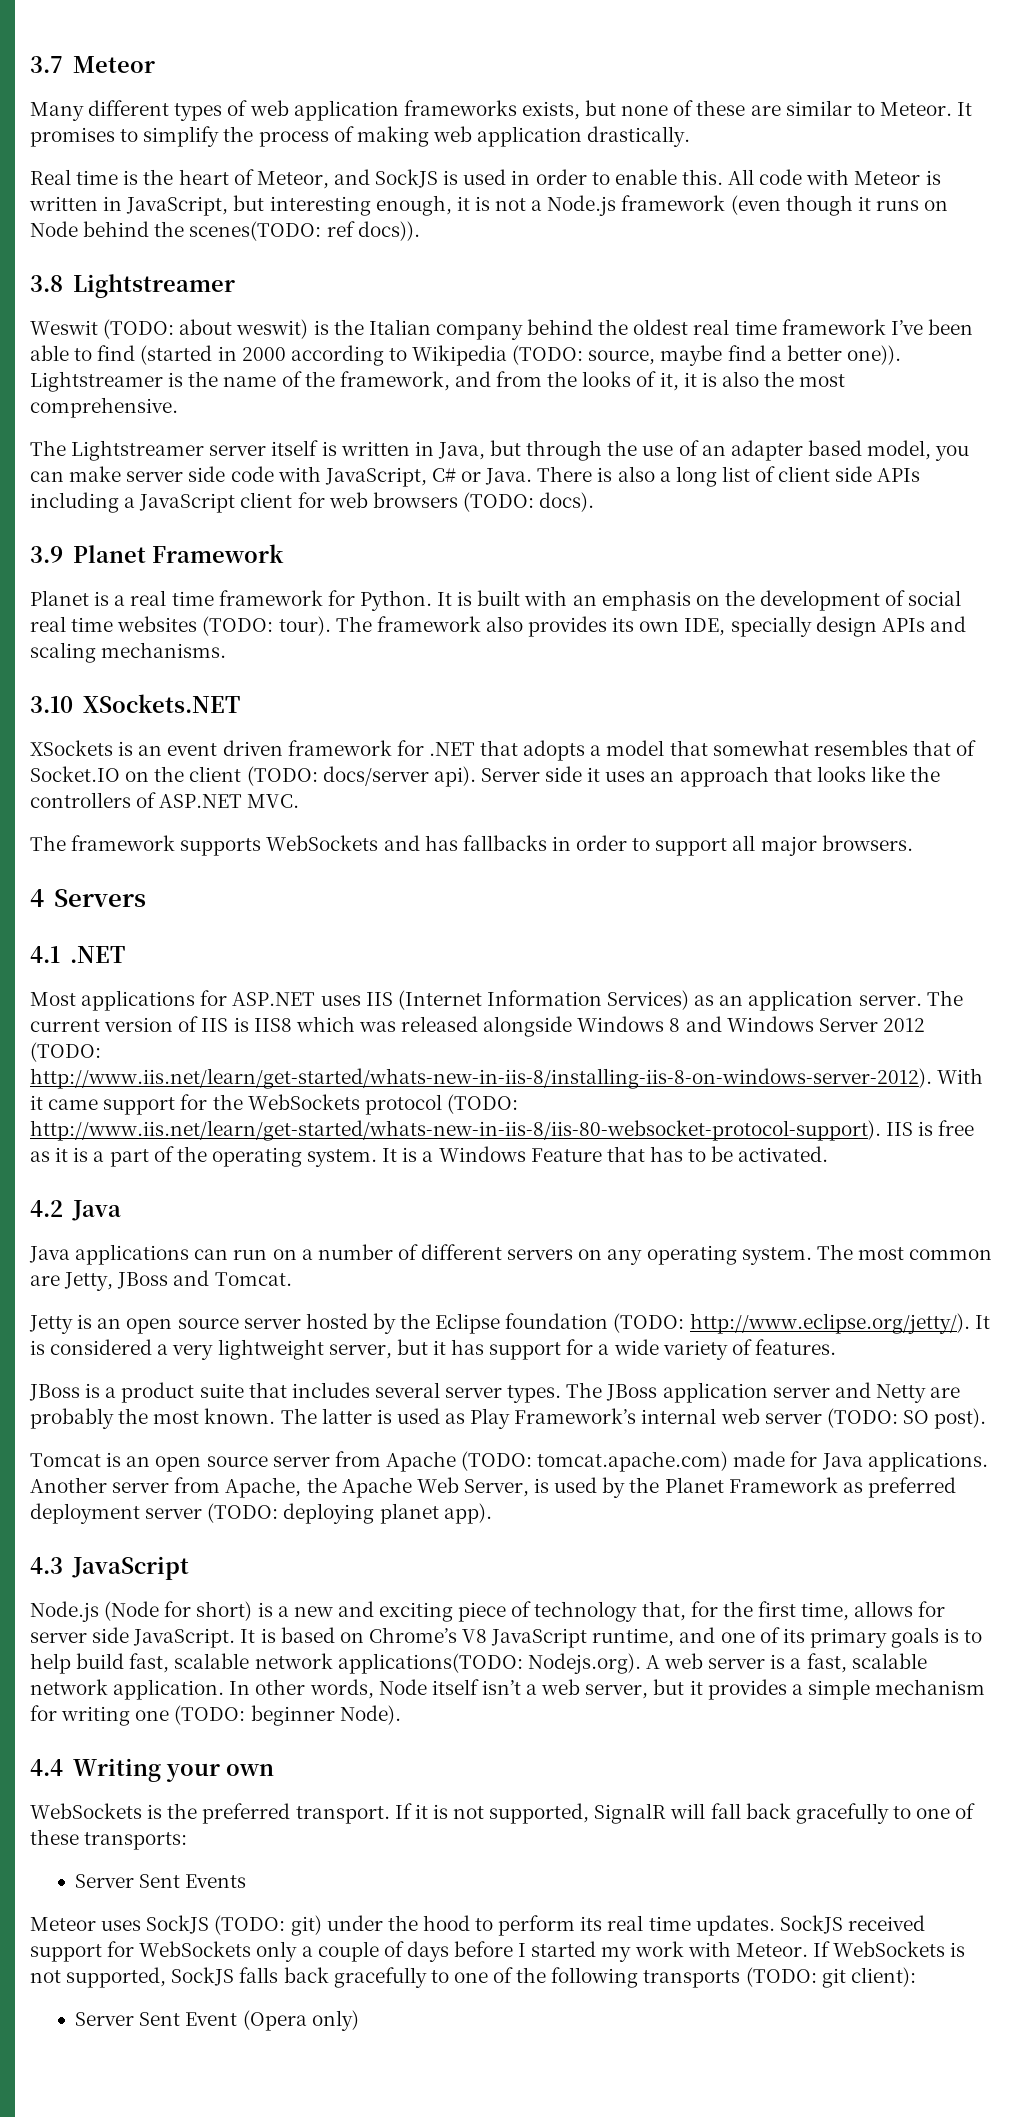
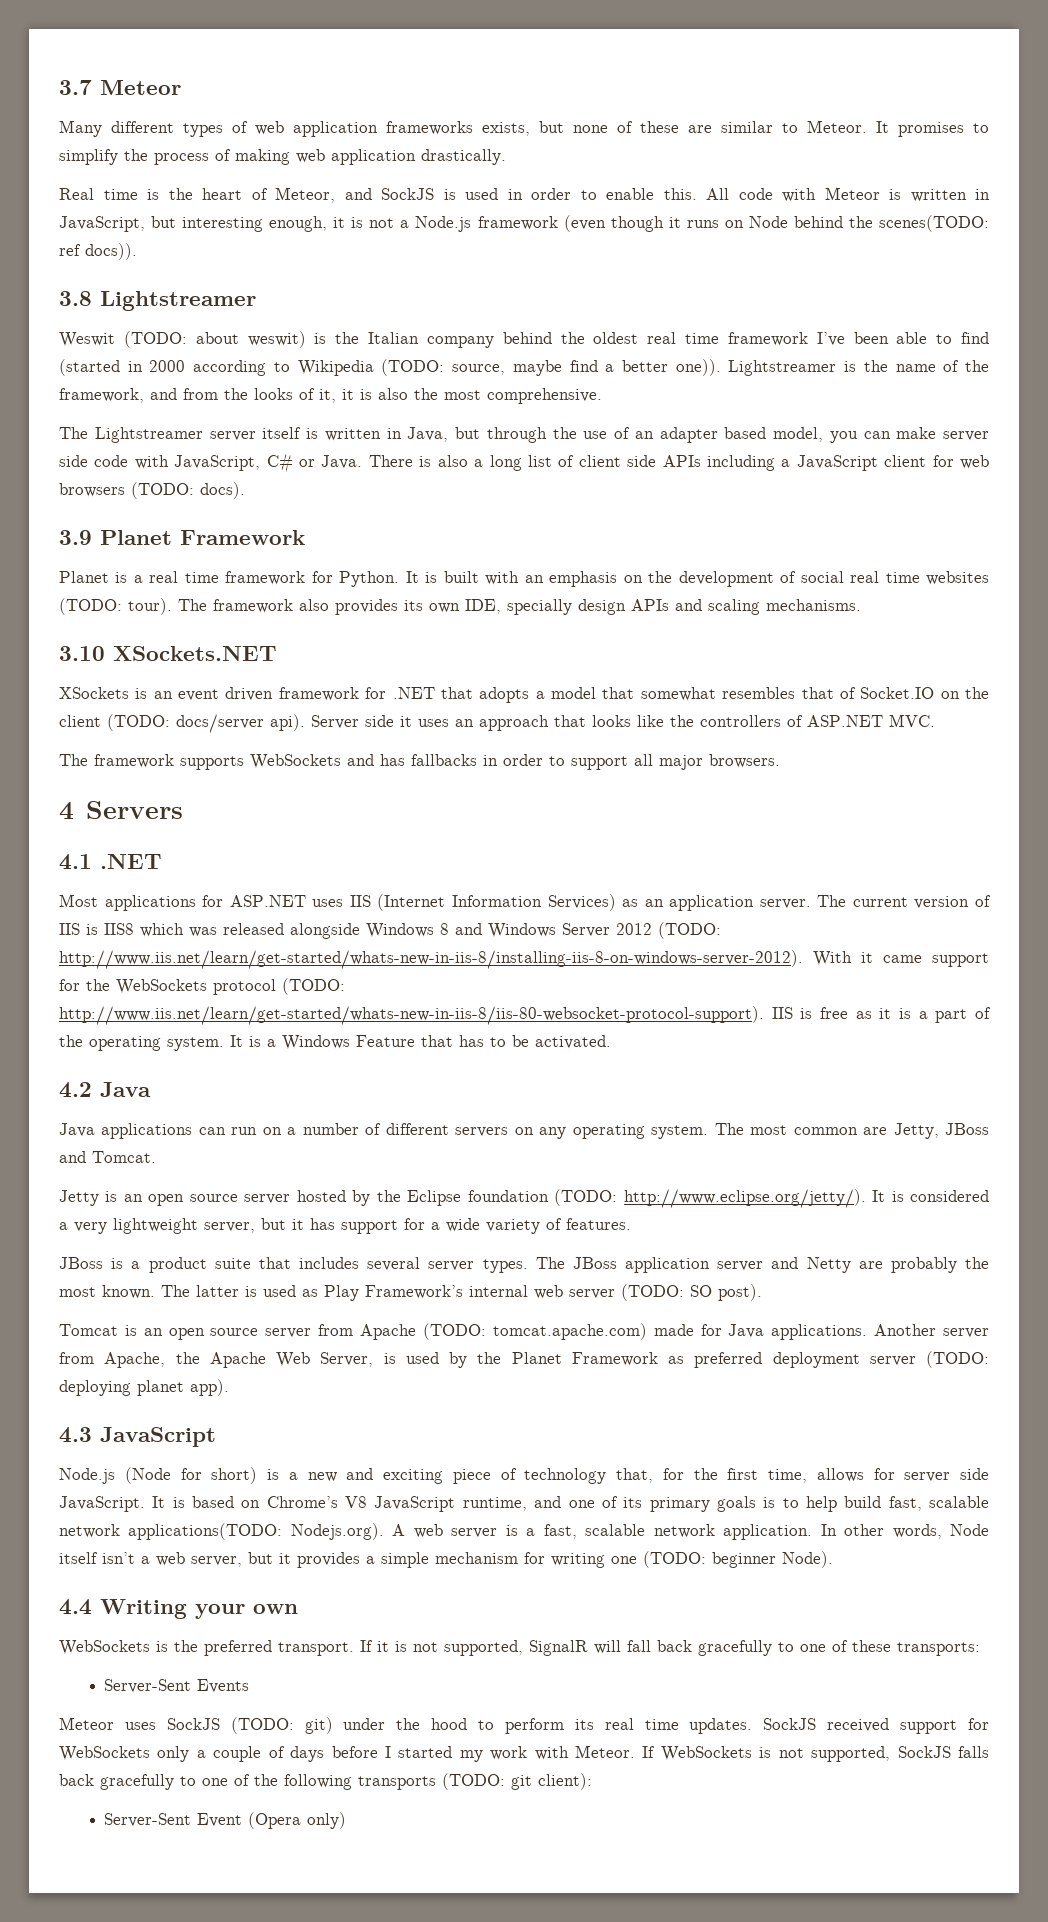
- Server Sent Events
+ Server-Sent Events
- Server Sent Event (Opera only)
+ Server-Sent Event (Opera only)

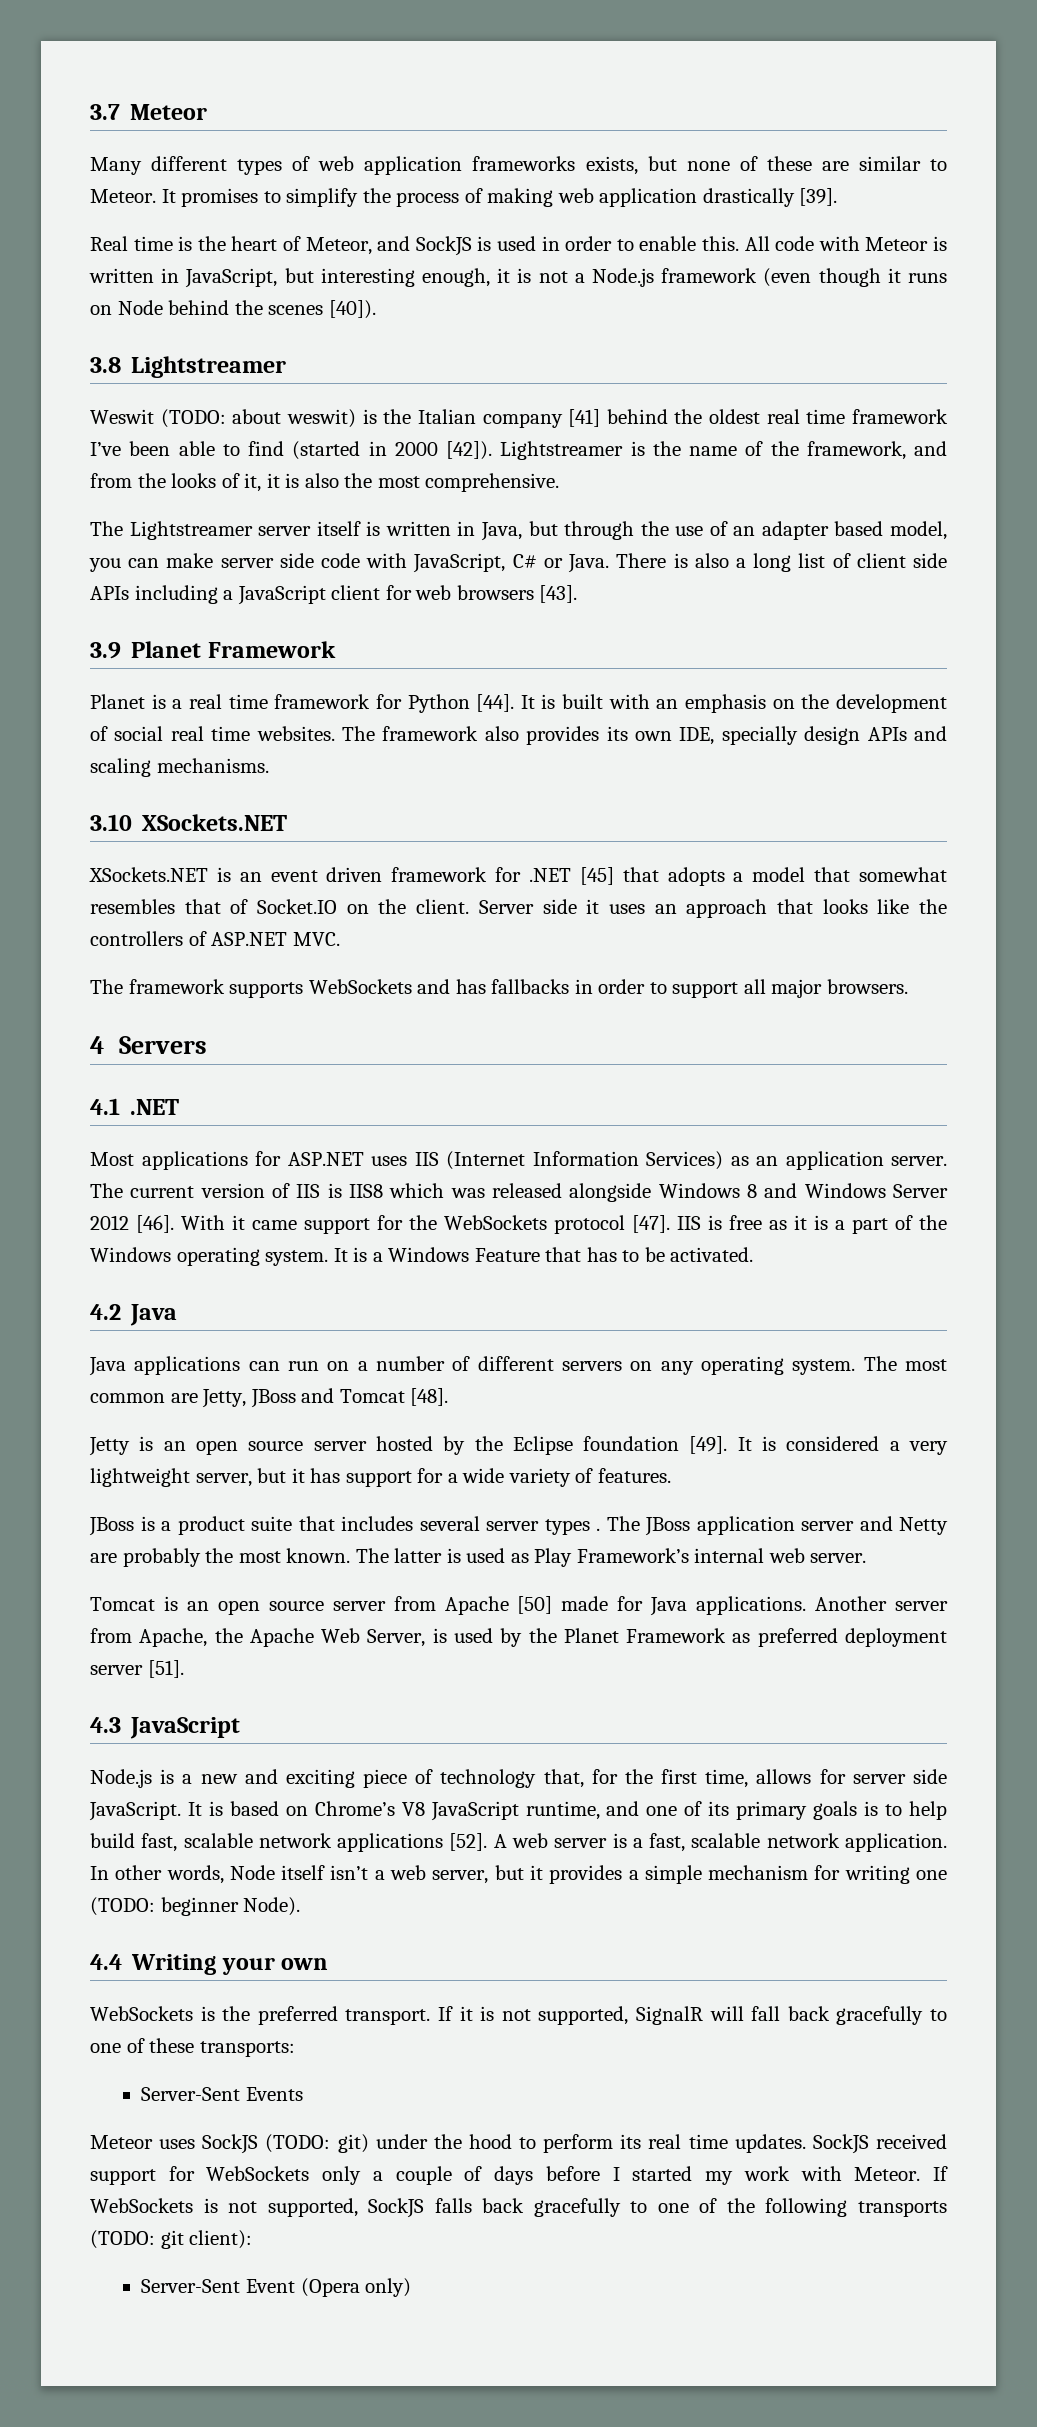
- It promises to simplify the process of making web application drastically.
+ It promises to simplify the process of making web application drastically [39].
- All code with Meteor is written in JavaScript, but interesting enough, it is not a Node.js framework (even though it runs on Node behind the scenes(TODO: ref docs)).
+ All code with Meteor is written in JavaScript, but interesting enough, it is not a Node.js framework (even though it runs on Node behind the scenes [40]).
- Weswit (TODO: about weswit) is the Italian company behind the oldest real time framework I’ve been able to find (started in 2000 according to Wikipedia (TODO: source, maybe find a better one)).
+ Weswit (TODO: about weswit) is the Italian company [41] behind the oldest real time framework I’ve been able to find (started in 2000 [42]).
- There is also a long list of client side APIs including a JavaScript client for web browsers (TODO: docs).
+ There is also a long list of client side APIs including a JavaScript client for web browsers [43].
- Planet is a real time framework for Python.
+ Planet is a real time framework for Python [44].
- It is built with an emphasis on the development of social real time websites (TODO: tour).
+ It is built with an emphasis on the development of social real time websites.
- XSockets is an event driven framework for .NET that adopts a model that somewhat resembles that of Socket.IO on the client (TODO: docs/server api).
+ XSockets.NET is an event driven framework for .NET [45] that adopts a model that somewhat resembles that of Socket.IO on the client.
- The current version of IIS is IIS8 which was released alongside Windows 8 and Windows Server 2012 (TODO: http://www.iis.net/learn/get-started/whats-new-in-iis-8/installing-iis-8-on-windows-server-2012). With it came support for the WebSockets protocol (TODO: http://www.iis.net/learn/get-started/whats-new-in-iis-8/iis-80-websocket-protocol-support). IIS is free as it is a part of the operating system.
+ The current version of IIS is IIS8 which was released alongside Windows 8 and Windows Server 2012 [46]. With it came support for the WebSockets protocol [47]. IIS is free as it is a part of the Windows operating system.
- The most common are Jetty, JBoss and Tomcat.
+ The most common are Jetty, JBoss and Tomcat [48].
- Jetty is an open source server hosted by the Eclipse foundation (TODO: http://www.eclipse.org/jetty/). It is considered a very lightweight server, but it has support for a wide variety of features.
+ Jetty is an open source server hosted by the Eclipse foundation [49]. It is considered a very lightweight server, but it has support for a wide variety of features.
- JBoss is a product suite that includes several server types.
+ JBoss is a product suite that includes several server types .
- The latter is used as Play Framework’s internal web server (TODO: SO post).
+ The latter is used as Play Framework’s internal web server.
- Tomcat is an open source server from Apache (TODO: tomcat.apache.com) made for Java applications.
+ Tomcat is an open source server from Apache [50] made for Java applications.
- Another server from Apache, the Apache Web Server, is used by the Planet Framework as preferred deployment server (TODO: deploying planet app).
+ Another server from Apache, the Apache Web Server, is used by the Planet Framework as preferred deployment server [51].
- Node.js (Node for short) is a new and exciting piece of technology that, for the first time, allows for server side JavaScript.
+ Node.js is a new and exciting piece of technology that, for the first time, allows for server side JavaScript.
- It is based on Chrome’s V8 JavaScript runtime, and one of its primary goals is to help build fast, scalable network applications(TODO: Nodejs.org). A web server is a fast, scalable network application.
+ It is based on Chrome’s V8 JavaScript runtime, and one of its primary goals is to help build fast, scalable network applications [52]. A web server is a fast, scalable network application.

